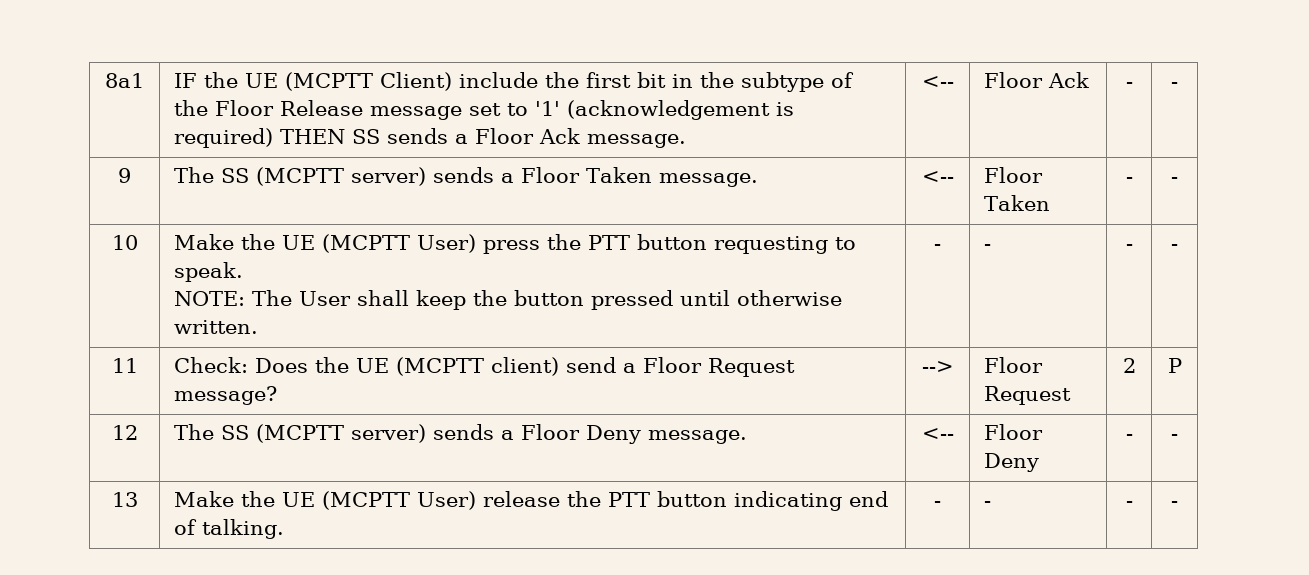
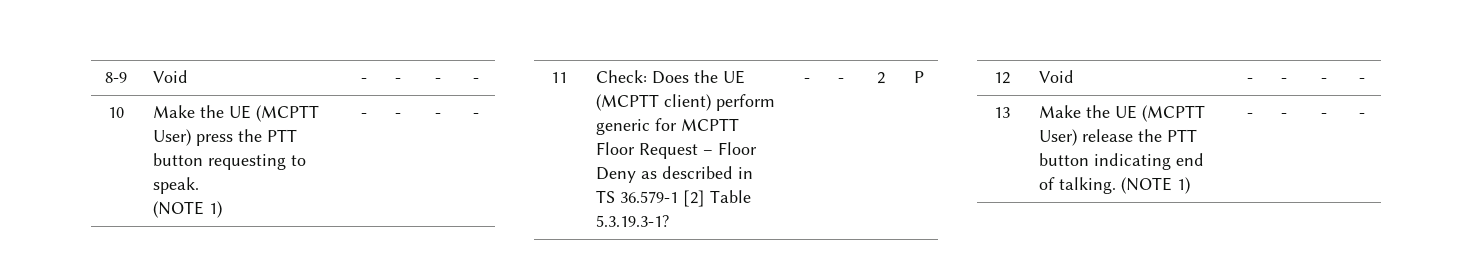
- 8a1 | IF the UE (MCPTT Client) include the first bit in the subtype of the Floor Release message set to '1' (acknowledgement is required) THEN SS sends a Floor Ack message. | <-- | Floor Ack | - | -
- 9 | The SS (MCPTT server) sends a Floor Taken message. | <-- | Floor Taken | - | -
+ 8-9 | Void | - | - | - | -
  10 | Make the UE (MCPTT User) press the PTT button requesting to speak.
- NOTE: The User shall keep the button pressed until otherwise written. | - | - | - | -
+ (NOTE 1) | - | - | - | -
- 11 | Check: Does the UE (MCPTT client) send a Floor Request message? | --> | Floor Request | 2 | P
- 12 | The SS (MCPTT server) sends a Floor Deny message. | <-- | Floor Deny | - | -
+ 11 | Check: Does the UE (MCPTT client) perform generic for MCPTT Floor Request – Floor Deny as described in TS 36.579-1 [2] Table 5.3.19.3-1? | - | - | 2 | P
+ 12 | Void | - | - | - | -
- 13 | Make the UE (MCPTT User) release the PTT button indicating end of talking. | - | - | - | -
+ 13 | Make the UE (MCPTT User) release the PTT button indicating end of talking. (NOTE 1) | - | - | - | -

